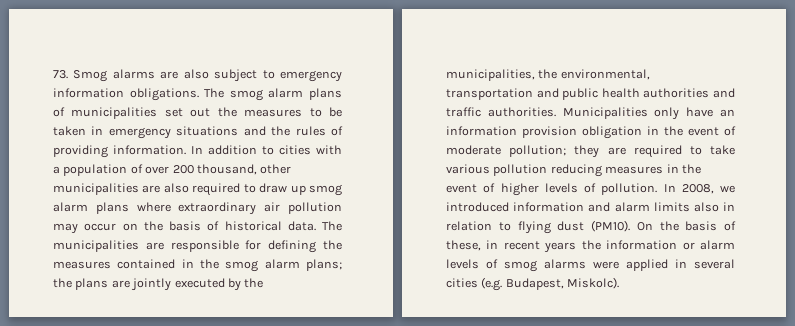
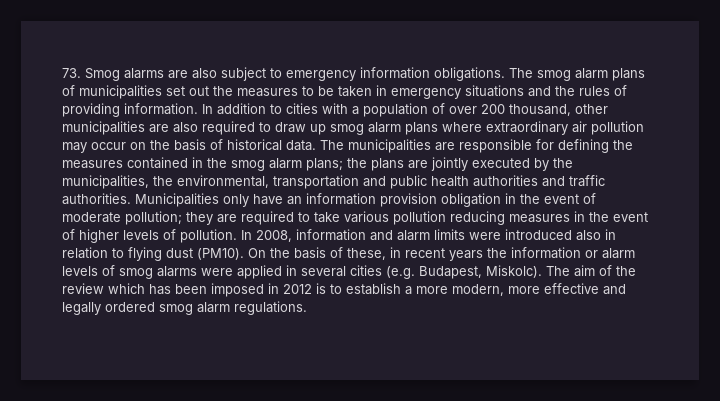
- In 2008, we introduced information and alarm limits also in relation to flying dust (PM10).
+ In 2008, information and alarm limits were introduced also in relation to flying dust (PM10).
+ The aim of the review which has been imposed in 2012 is to establish a more modern, more effective and legally ordered smog alarm regulations.

